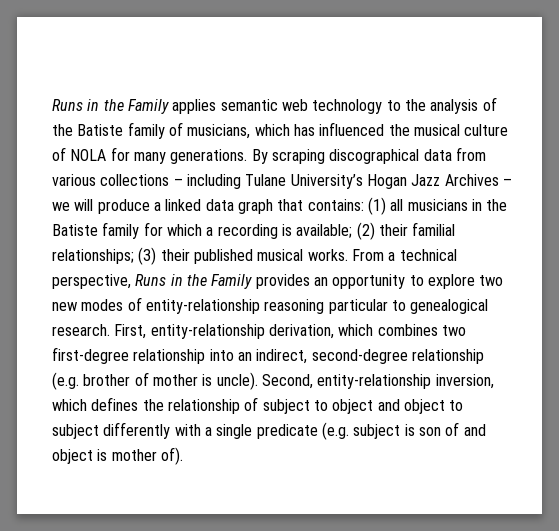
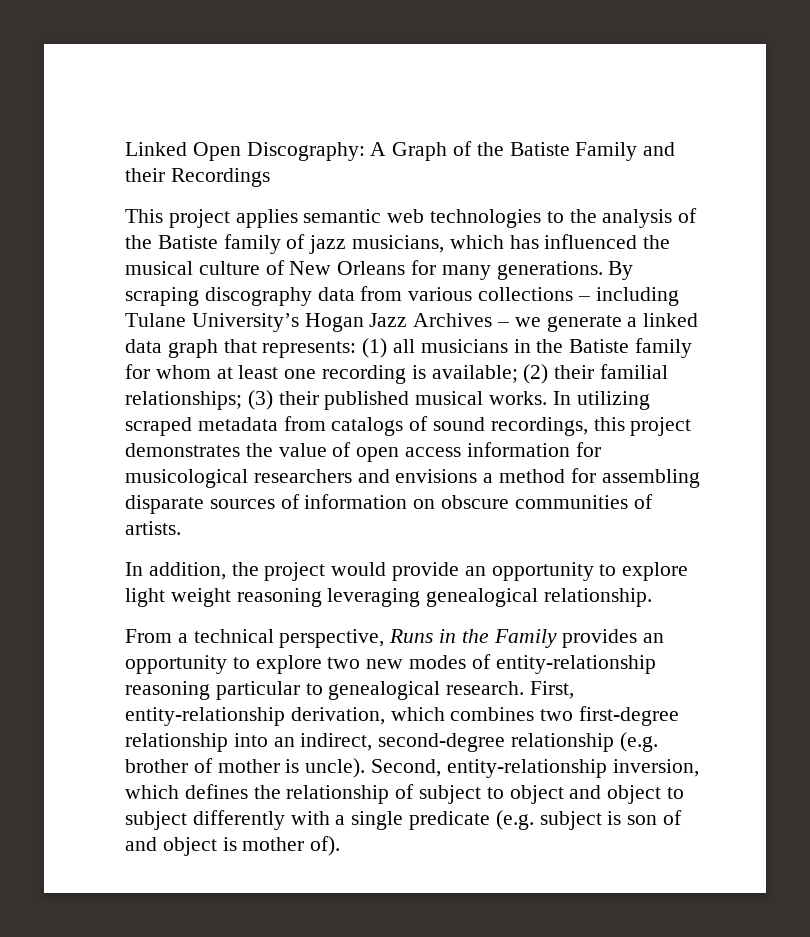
- Runs in the Family applies semantic web technology to the analysis of the Batiste family of musicians, which has influenced the musical culture of NOLA for many generations.
+ Linked Open Discography: A Graph of the Batiste Family and their Recordings
+ This project applies semantic web technologies to the analysis of the Batiste family of jazz musicians, which has influenced the musical culture of New Orleans for many generations.
- By scraping discographical data from various collections – including Tulane University’s Hogan Jazz Archives – we will produce a linked data graph that contains: (1) all musicians in the Batiste family for which a recording is available; (2) their familial relationships; (3) their published musical works. From a technical perspective, Runs in the Family provides an opportunity to explore two new modes of entity-relationship reasoning particular to genealogical research.
+ By scraping discography data from various collections – including Tulane University’s Hogan Jazz Archives – we generate a linked data graph that represents: (1) all musicians in the Batiste family for whom at least one recording is available; (2) their familial relationships; (3) their published musical works. In utilizing scraped metadata from catalogs of sound recordings, this project demonstrates the value of open access information for musicological researchers and envisions a method for assembling disparate sources of information on obscure communities of artists.
+ In addition, the project would provide an opportunity to explore light weight reasoning leveraging genealogical relationship.
+ From a technical perspective, Runs in the Family provides an opportunity to explore two new modes of entity-relationship reasoning particular to genealogical research.

